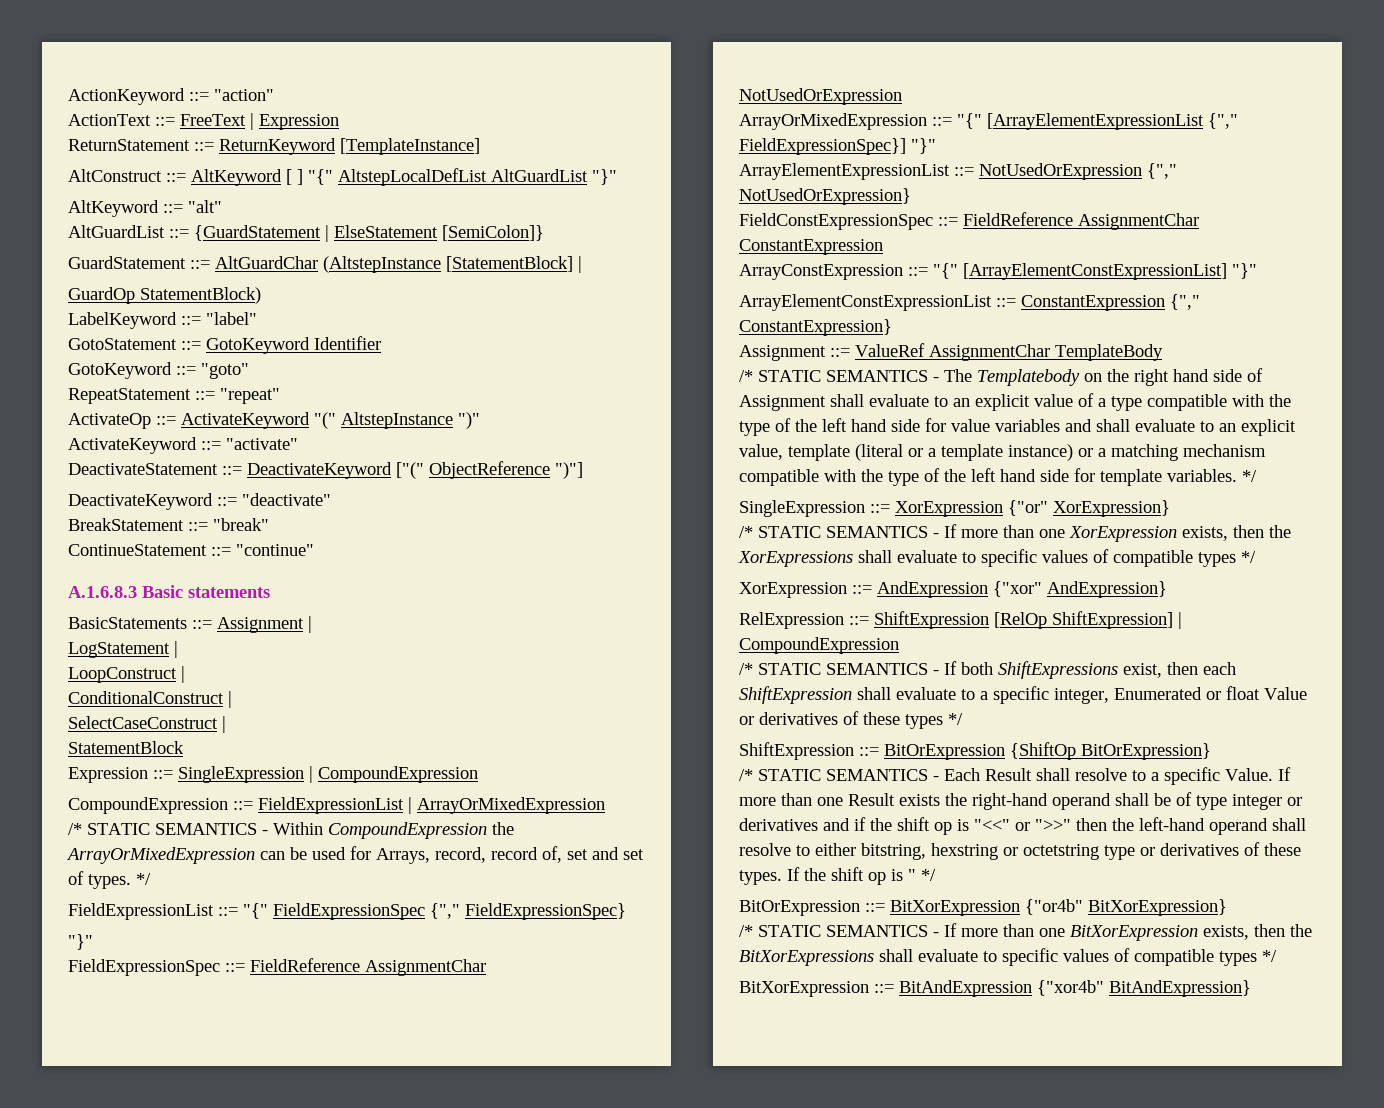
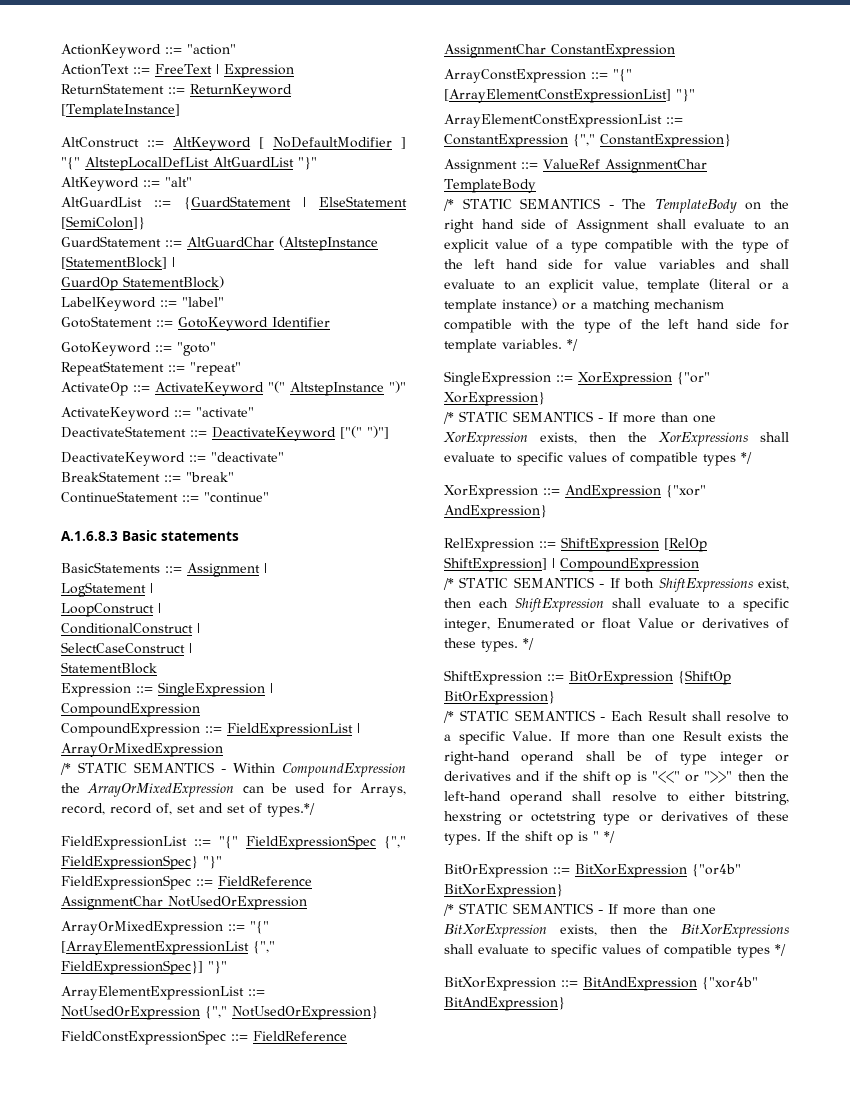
- AltConstruct ::= AltKeyword [ ] "{" AltstepLocalDefList AltGuardList "}"
+ AltConstruct ::= AltKeyword [ NoDefaultModifier ] "{" AltstepLocalDefList AltGuardList "}"
- DeactivateStatement ::= DeactivateKeyword ["(" ObjectReference ")"]
+ DeactivateStatement ::= DeactivateKeyword ["(" ")"]
- /* STATIC SEMANTICS - Within CompoundExpression the ArrayOrMixedExpression can be used for Arrays, record, record of, set and set of types. */
+ /* STATIC SEMANTICS - Within CompoundExpression the ArrayOrMixedExpression can be used for Arrays, record, record of, set and set of types.*/
- FieldExpressionList ::= "{" FieldExpressionSpec {"," FieldExpressionSpec}
- "}"
+ FieldExpressionList ::= "{" FieldExpressionSpec {"," FieldExpressionSpec} "}"
- /* STATIC SEMANTICS - The Templatebody on the right hand side of Assignment shall evaluate to an explicit value of a type compatible with the type of the left hand side for value variables and shall evaluate to an explicit value, template (literal or a template instance) or a matching mechanism compatible with the type of the left hand side for template variables.
+ /* STATIC SEMANTICS - The TemplateBody on the right hand side of Assignment shall evaluate to an explicit value of a type compatible with the type of the left hand side for value variables and shall evaluate to an explicit value, template (literal or a template instance) or a matching mechanism compatible with the type of the left hand side for template variables.
- /* STATIC SEMANTICS - If both ShiftExpressions exist, then each ShiftExpression shall evaluate to a specific integer, Enumerated or float Value or derivatives of these types */
+ /* STATIC SEMANTICS - If both ShiftExpressions exist, then each ShiftExpression shall evaluate to a specific integer, Enumerated or float Value or derivatives of these types. */

